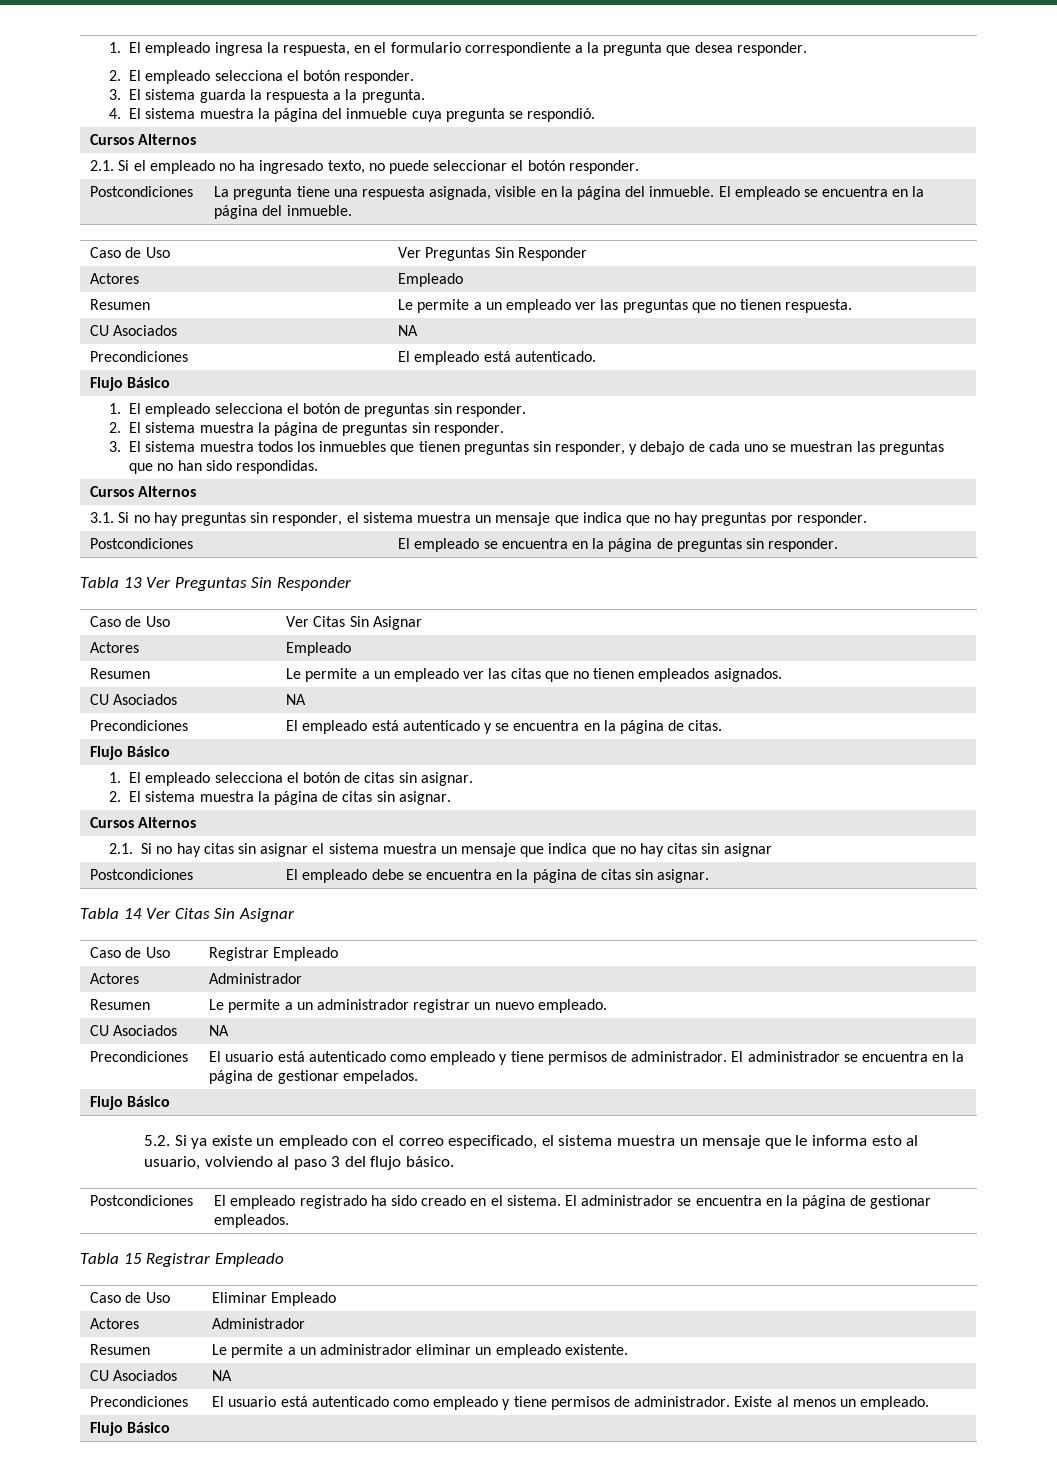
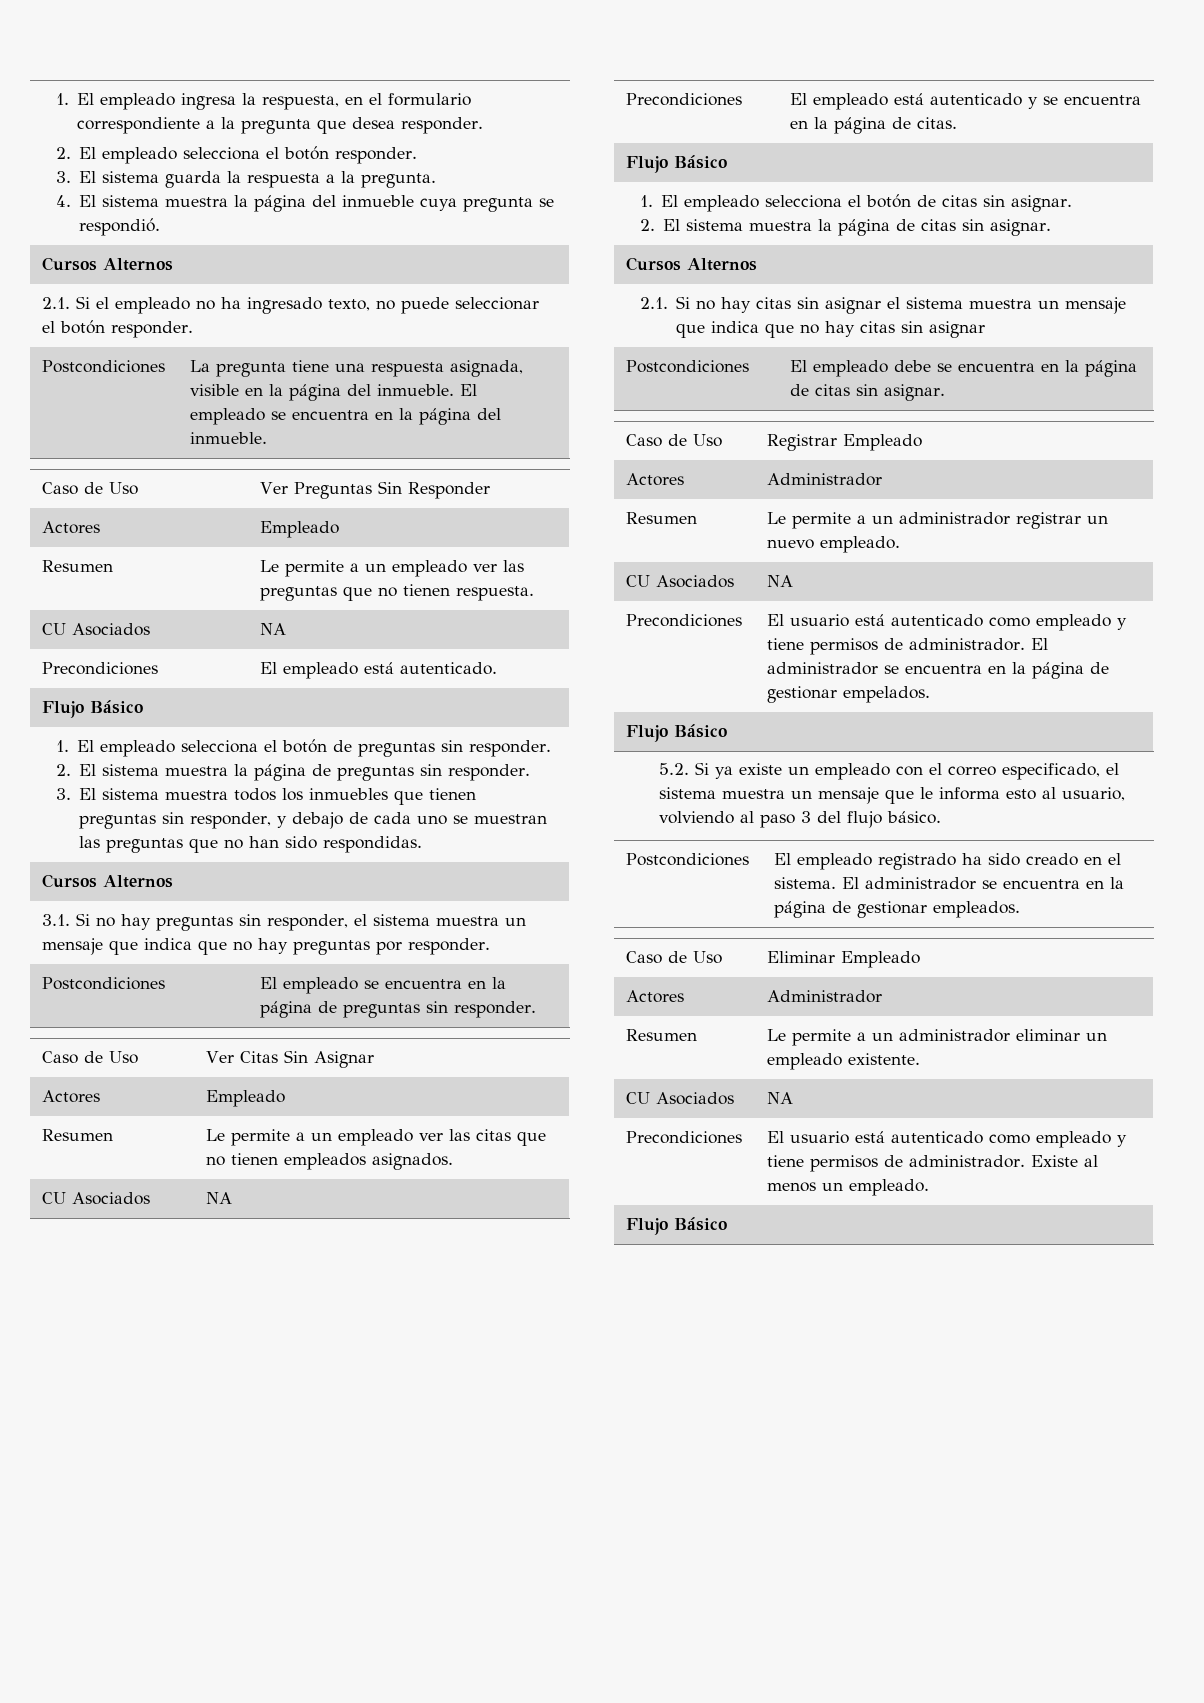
- Tabla 13 Ver Preguntas Sin Responder
- Tabla 14 Ver Citas Sin Asignar
- Tabla 15 Registrar Empleado

